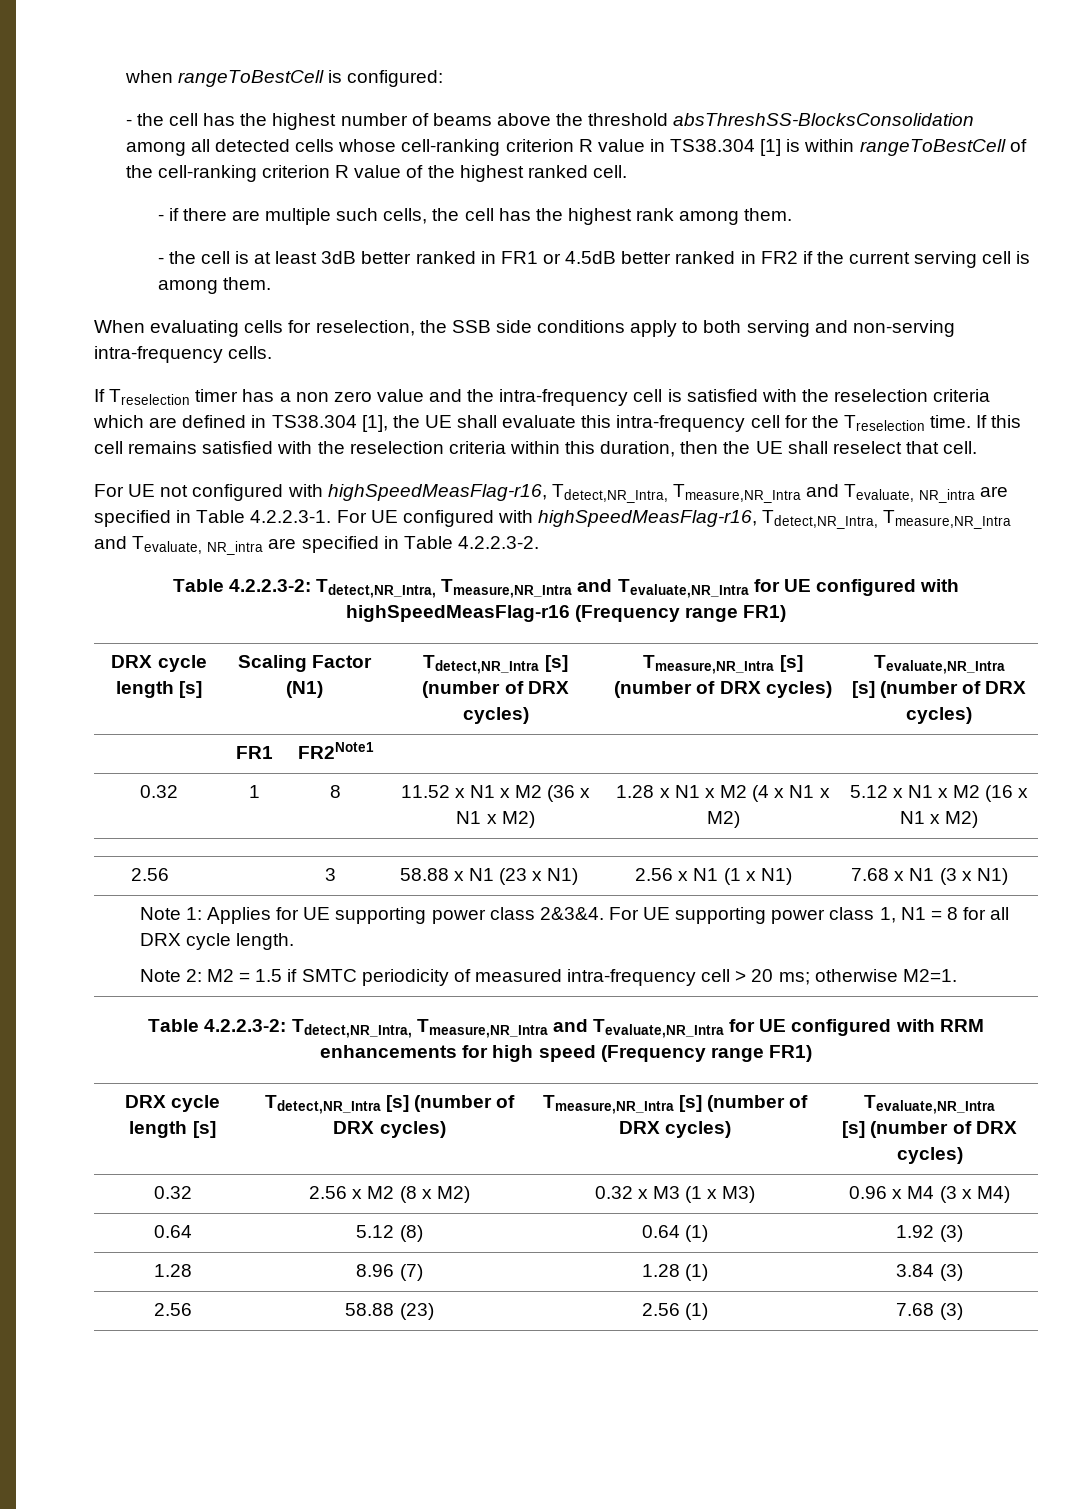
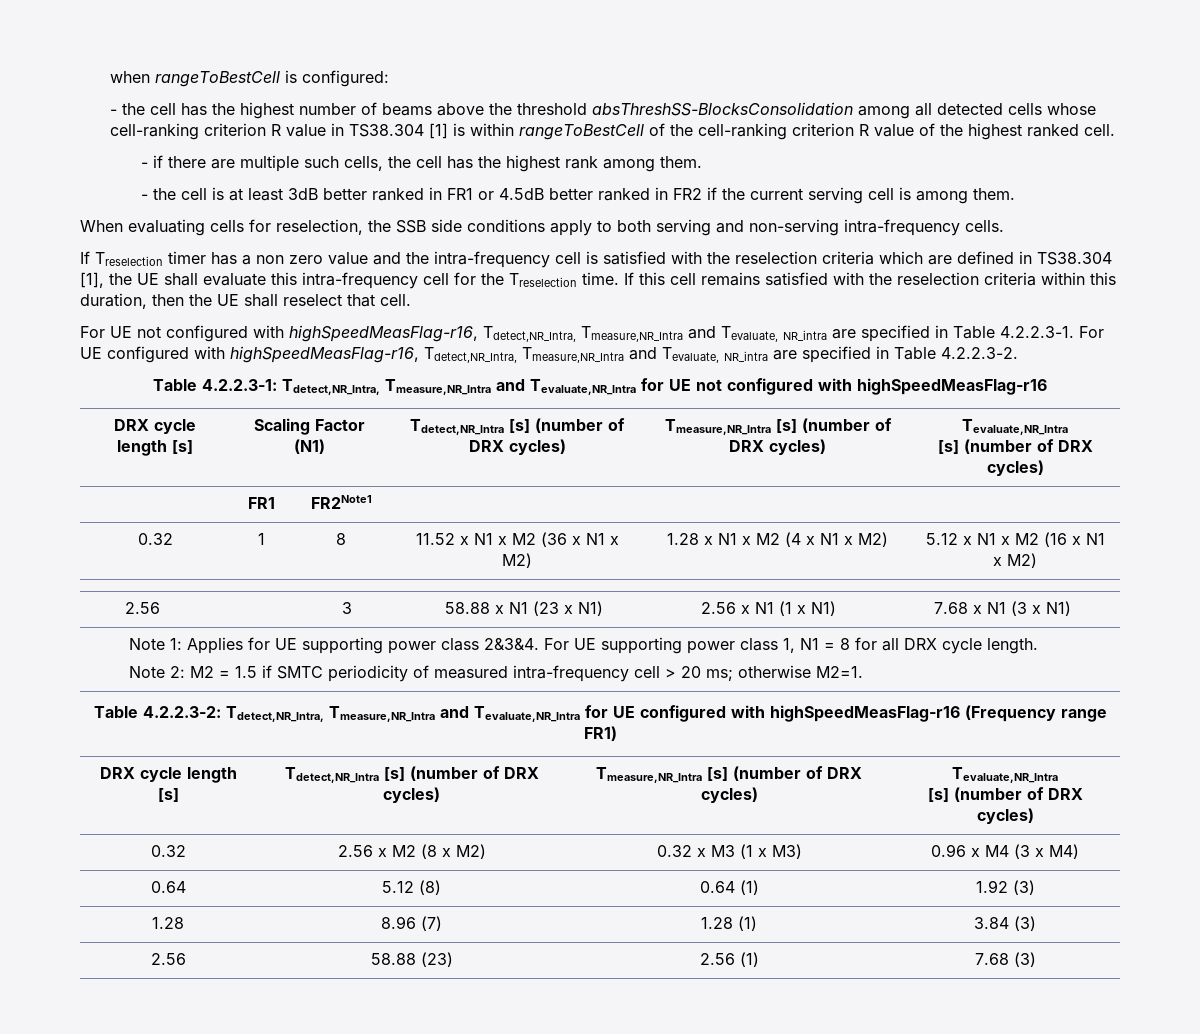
- Table 4.2.2.3-2: Tdetect,NR_Intra, Tmeasure,NR_Intra and Tevaluate,NR_Intra for UE configured with highSpeedMeasFlag-r16 (Frequency range FR1)
+ Table 4.2.2.3-1: Tdetect,NR_Intra, Tmeasure,NR_Intra and Tevaluate,NR_Intra for UE not configured with highSpeedMeasFlag-r16
- Table 4.2.2.3-2: Tdetect,NR_Intra, Tmeasure,NR_Intra and Tevaluate,NR_Intra for UE configured with RRM enhancements for high speed (Frequency range FR1)
+ Table 4.2.2.3-2: Tdetect,NR_Intra, Tmeasure,NR_Intra and Tevaluate,NR_Intra for UE configured with highSpeedMeasFlag-r16 (Frequency range FR1)

